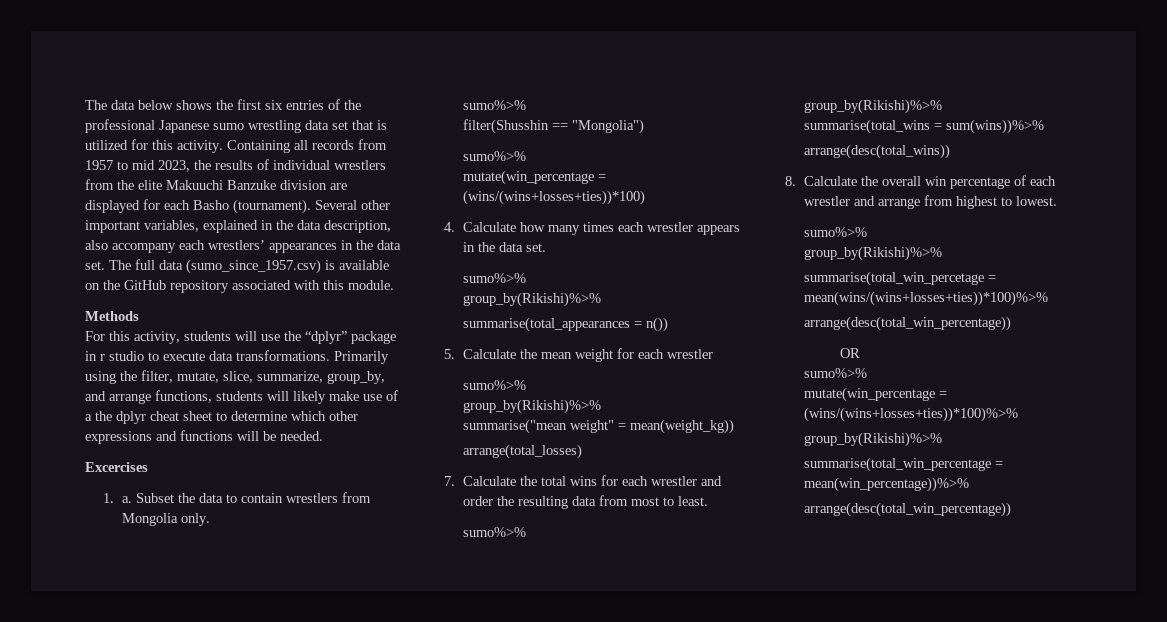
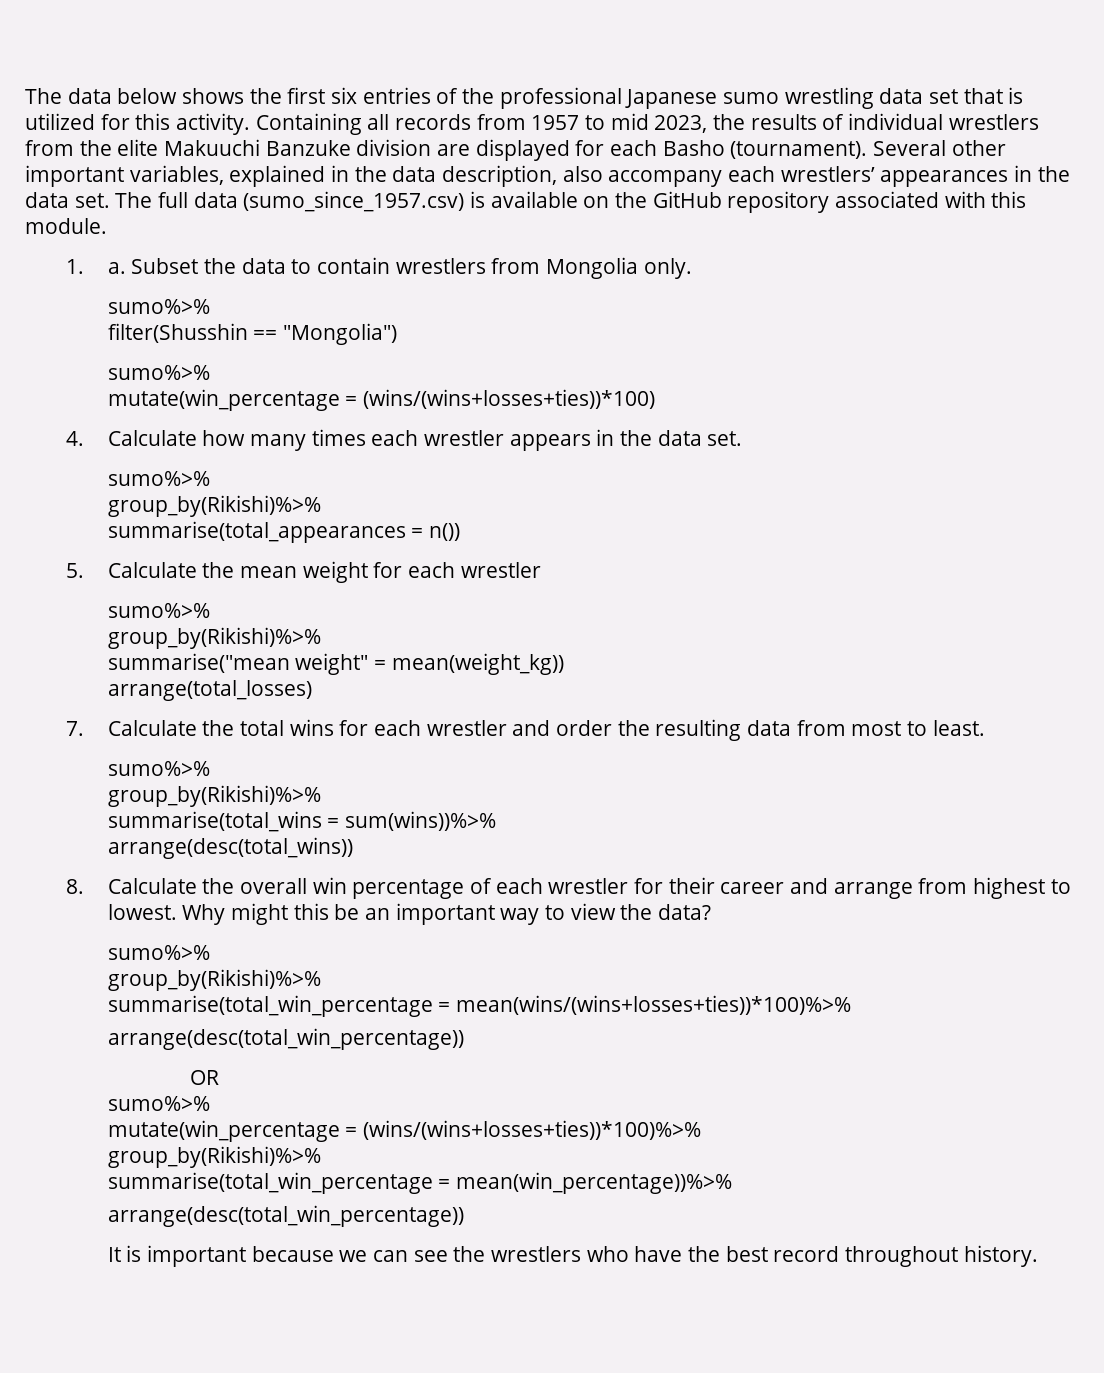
- Methods
- For this activity, students will use the “dplyr” package in r studio to execute data transformations. Primarily using the filter, mutate, slice, summarize, group_by, and arrange functions, students will likely make use of a the dplyr cheat sheet to determine which other expressions and functions will be needed.
- Excercises
- 8. Calculate the overall win percentage of each wrestler and arrange from highest to lowest.
+ 8. Calculate the overall win percentage of each wrestler for their career and arrange from highest to lowest. Why might this be an important way to view the data?
  sumo%>%
  group_by(Rikishi)%>%
- summarise(total_win_percetage = mean(wins/(wins+losses+ties))*100)%>%
+ summarise(total_win_percentage = mean(wins/(wins+losses+ties))*100)%>%
+ It is important because we can see the wrestlers who have the best record throughout history.

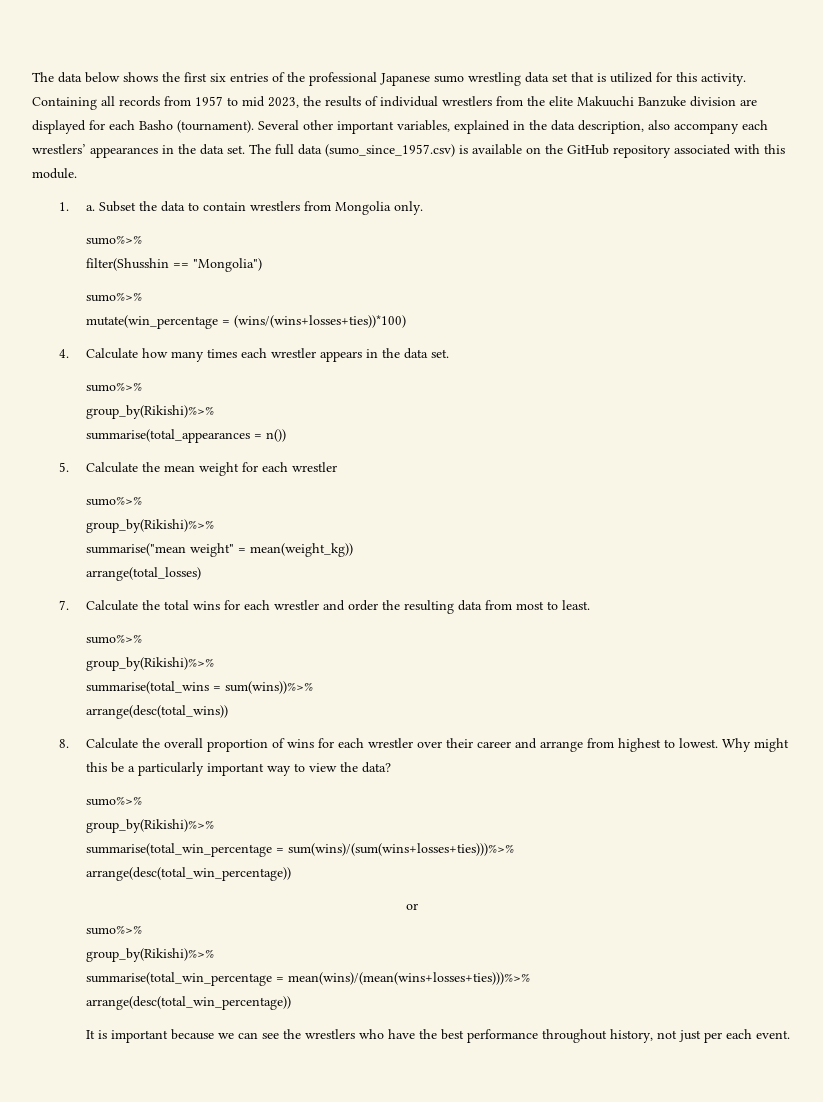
- 8. Calculate the overall win percentage of each wrestler for their career and arrange from highest to lowest.
+ 8. Calculate the overall proportion of wins for each wrestler over their career and arrange from highest to lowest.
- Why might this be an important way to view the data?
+ Why might this be a particularly important way to view the data?
- summarise(total_win_percentage = mean(wins/(wins+losses+ties))*100)%>%
+ summarise(total_win_percentage = sum(wins)/(sum(wins+losses+ties)))%>%
  arrange(desc(total_win_percentage))
- OR
+ or
  sumo%>%
- mutate(win_percentage = (wins/(wins+losses+ties))*100)%>%
  group_by(Rikishi)%>%
- summarise(total_win_percentage = mean(win_percentage))%>%
+ summarise(total_win_percentage = mean(wins)/(mean(wins+losses+ties)))%>%
- It is important because we can see the wrestlers who have the best record throughout history.
+ It is important because we can see the wrestlers who have the best performance throughout history, not just per each event.

